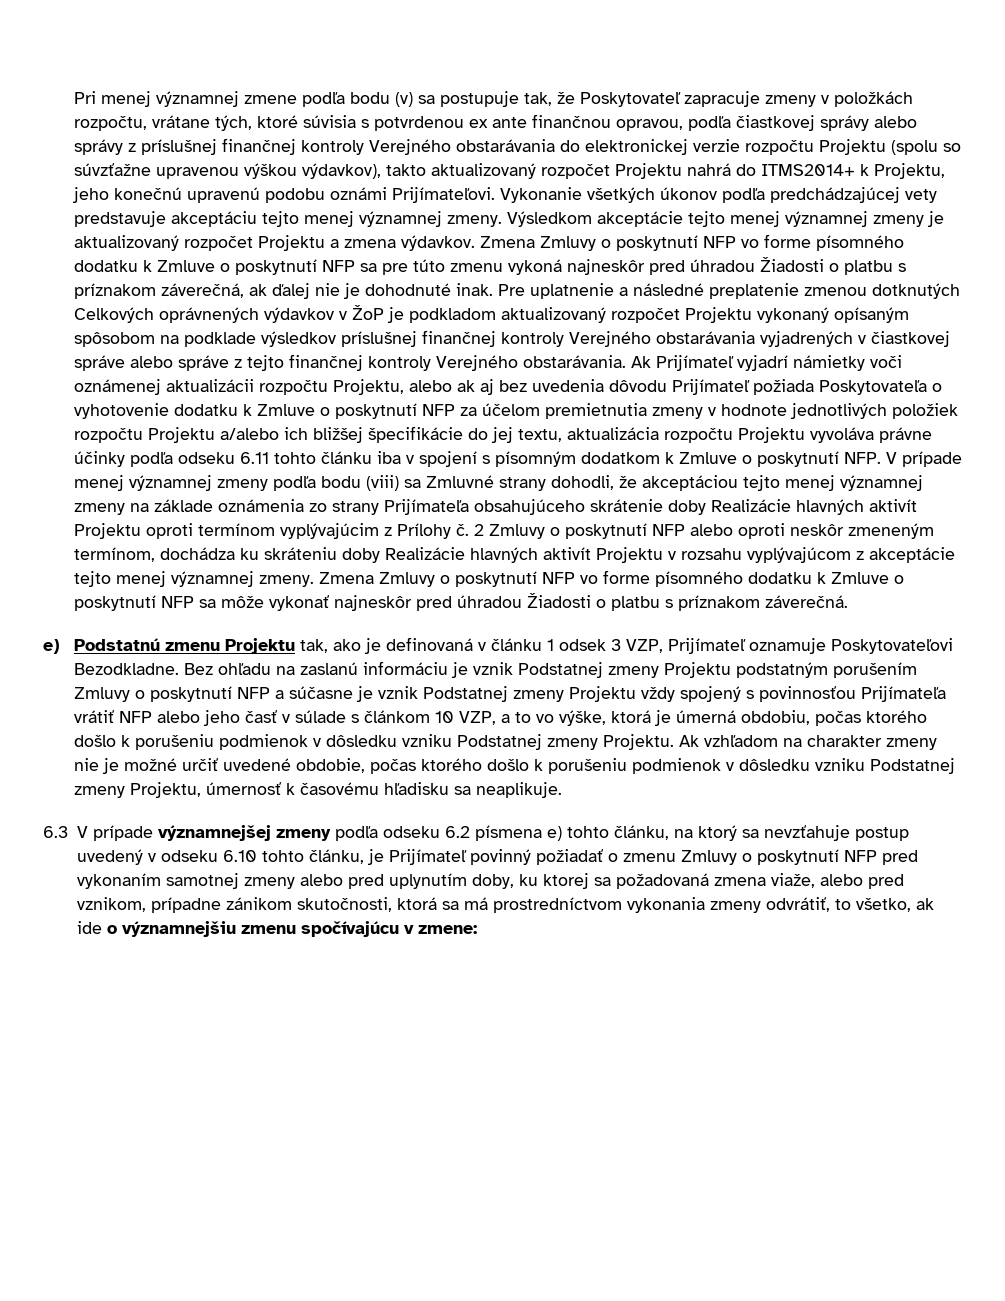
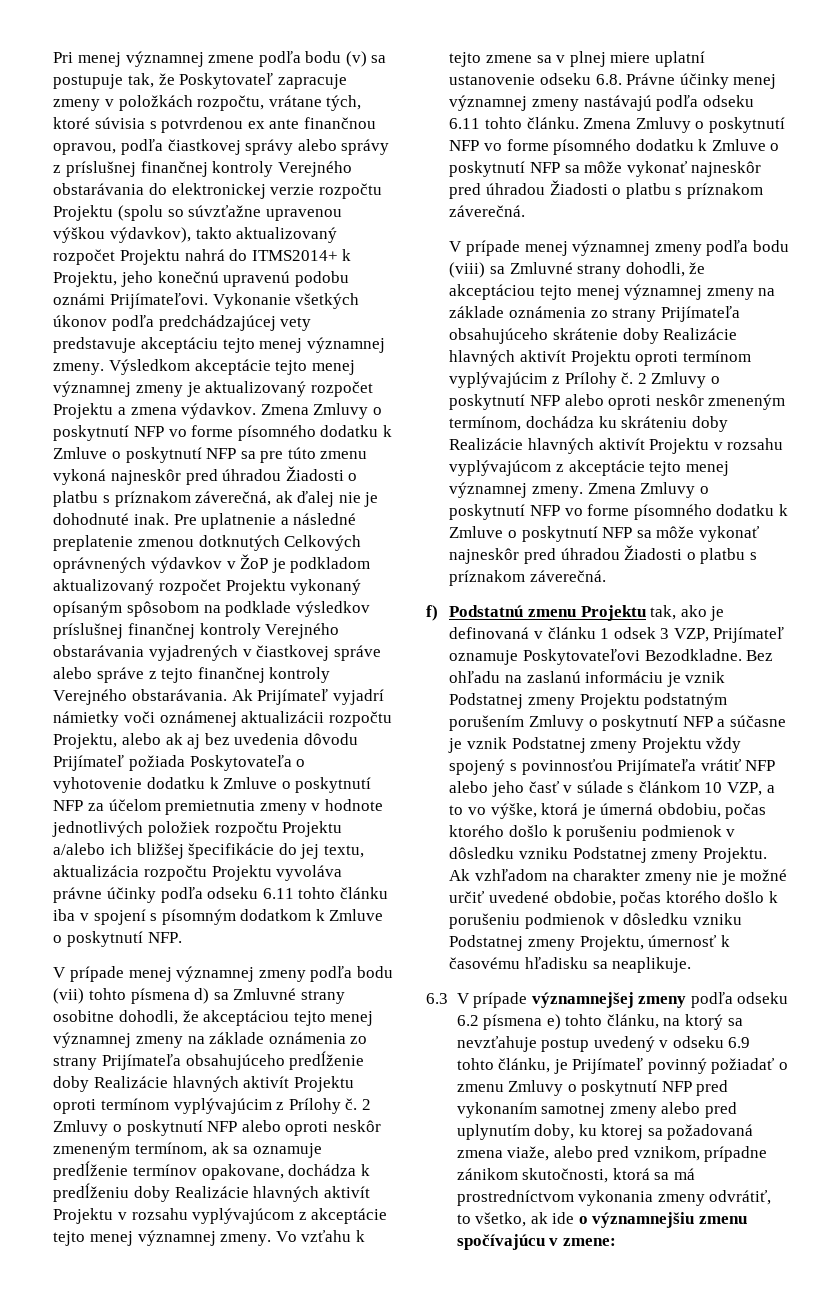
- Ak Prijímateľ vyjadrí námietky voči oznámenej aktualizácii rozpočtu Projektu, alebo ak aj bez uvedenia dôvodu Prijímateľ požiada Poskytovateľa o vyhotovenie dodatku k Zmluve o poskytnutí NFP za účelom premietnutia zmeny v hodnote jednotlivých položiek rozpočtu Projektu a/alebo ich bližšej špecifikácie do jej textu, aktualizácia rozpočtu Projektu vyvoláva právne účinky podľa odseku 6.11 tohto článku iba v spojení s písomným dodatkom k Zmluve o poskytnutí NFP. V prípade menej významnej zmeny podľa bodu (viii) sa Zmluvné strany dohodli, že akceptáciou tejto menej významnej zmeny na základe oznámenia zo strany Prijímateľa obsahujúceho skrátenie doby Realizácie hlavných aktivít Projektu oproti termínom vyplývajúcim z Prílohy č.
+ Ak Prijímateľ vyjadrí námietky voči oznámenej aktualizácii rozpočtu Projektu, alebo ak aj bez uvedenia dôvodu Prijímateľ požiada Poskytovateľa o vyhotovenie dodatku k Zmluve o poskytnutí NFP za účelom premietnutia zmeny v hodnote jednotlivých položiek rozpočtu Projektu a/alebo ich bližšej špecifikácie do jej textu, aktualizácia rozpočtu Projektu vyvoláva právne účinky podľa odseku 6.11 tohto článku iba v spojení s písomným dodatkom k Zmluve o poskytnutí NFP.
+ V prípade menej významnej zmeny podľa bodu (vii) tohto písmena d) sa Zmluvné strany osobitne dohodli, že akceptáciou tejto menej významnej zmeny na základe oznámenia zo strany Prijímateľa obsahujúceho predĺženie doby Realizácie hlavných aktivít Projektu oproti termínom vyplývajúcim z Prílohy č. 2 Zmluvy o poskytnutí NFP alebo oproti neskôr zmeneným termínom, ak sa oznamuje predĺženie termínov opakovane, dochádza k predĺženiu doby Realizácie hlavných aktivít Projektu v rozsahu vyplývajúcom z akceptácie tejto menej významnej zmeny. Vo vzťahu k tejto zmene sa v plnej miere uplatní ustanovenie odseku 6.8. Právne účinky menej významnej zmeny nastávajú podľa odseku 6.11 tohto článku. Zmena Zmluvy o poskytnutí NFP vo forme písomného dodatku k Zmluve o poskytnutí NFP sa môže vykonať najneskôr pred úhradou Žiadosti o platbu s príznakom záverečná.
+ V prípade menej významnej zmeny podľa bodu (viii) sa Zmluvné strany dohodli, že akceptáciou tejto menej významnej zmeny na základe oznámenia zo strany Prijímateľa obsahujúceho skrátenie doby Realizácie hlavných aktivít Projektu oproti termínom vyplývajúcim z Prílohy č.
- e) Podstatnú zmenu Projektu tak, ako je definovaná v článku 1 odsek 3 VZP, Prijímateľ oznamuje Poskytovateľovi Bezodkladne.
+ f) Podstatnú zmenu Projektu tak, ako je definovaná v článku 1 odsek 3 VZP, Prijímateľ oznamuje Poskytovateľovi Bezodkladne.
- 6.3 V prípade významnejšej zmeny podľa odseku 6.2 písmena e) tohto článku, na ktorý sa nevzťahuje postup uvedený v odseku 6.10 tohto článku, je Prijímateľ povinný požiadať o zmenu Zmluvy o poskytnutí NFP pred vykonaním samotnej zmeny alebo pred uplynutím doby, ku ktorej sa požadovaná zmena viaže, alebo pred vznikom, prípadne zánikom skutočnosti, ktorá sa má prostredníctvom vykonania zmeny odvrátiť, to všetko, ak ide o významnejšiu zmenu spočívajúcu v zmene:
+ 6.3 V prípade významnejšej zmeny podľa odseku 6.2 písmena e) tohto článku, na ktorý sa nevzťahuje postup uvedený v odseku 6.9 tohto článku, je Prijímateľ povinný požiadať o zmenu Zmluvy o poskytnutí NFP pred vykonaním samotnej zmeny alebo pred uplynutím doby, ku ktorej sa požadovaná zmena viaže, alebo pred vznikom, prípadne zánikom skutočnosti, ktorá sa má prostredníctvom vykonania zmeny odvrátiť, to všetko, ak ide o významnejšiu zmenu spočívajúcu v zmene:

